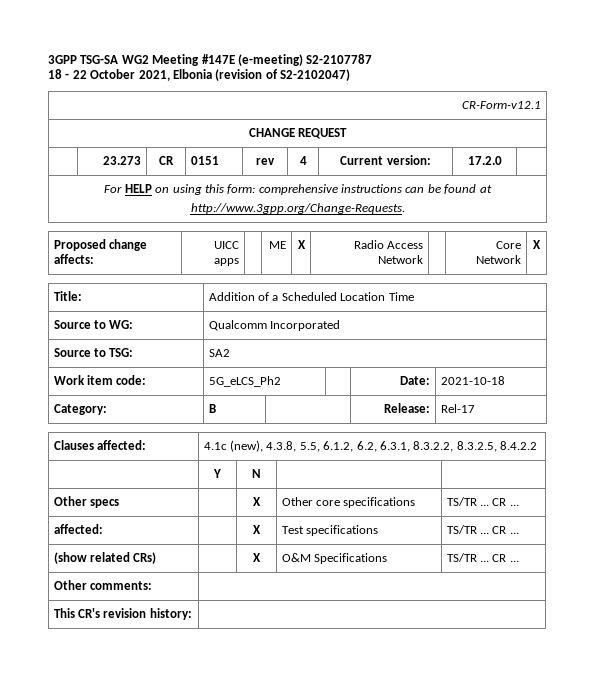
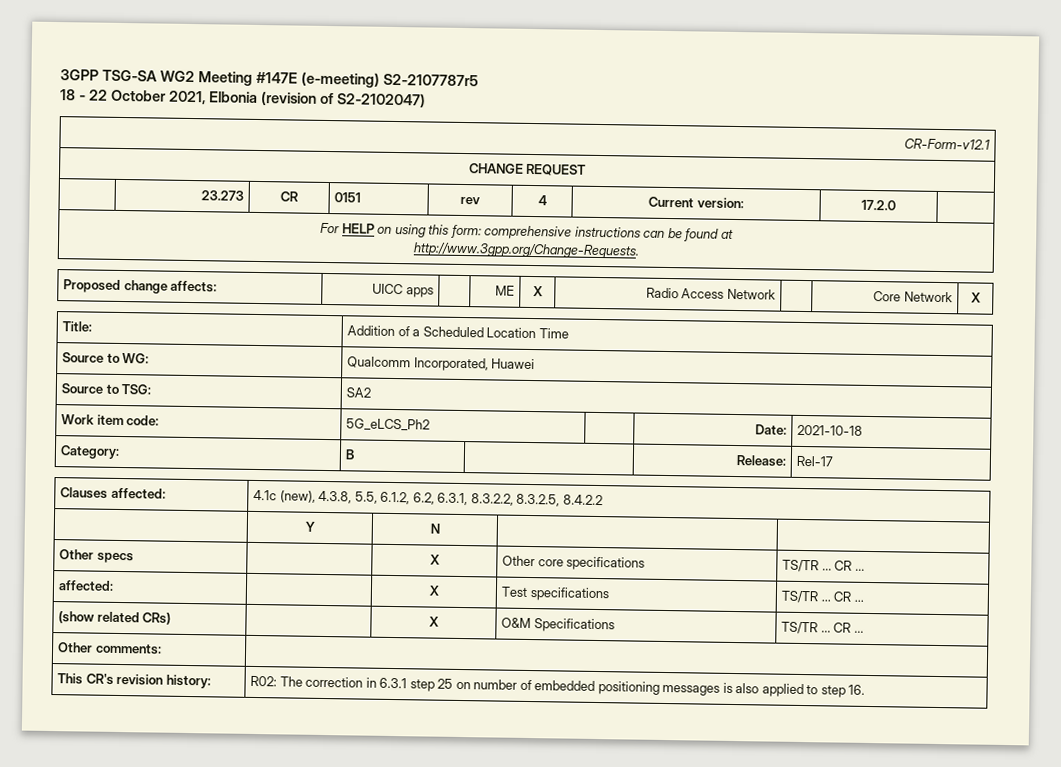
- 3GPP TSG-SA WG2 Meeting #147E (e-meeting) S2-2107787
+ 3GPP TSG-SA WG2 Meeting #147E (e-meeting) S2-2107787r5
- Source to WG: | Qualcomm Incorporated
+ Source to WG: | Qualcomm Incorporated, Huawei
- This CR's revision history: |
+ This CR's revision history: | R02: The correction in 6.3.1 step 25 on number of embedded positioning messages is also applied to step 16.

